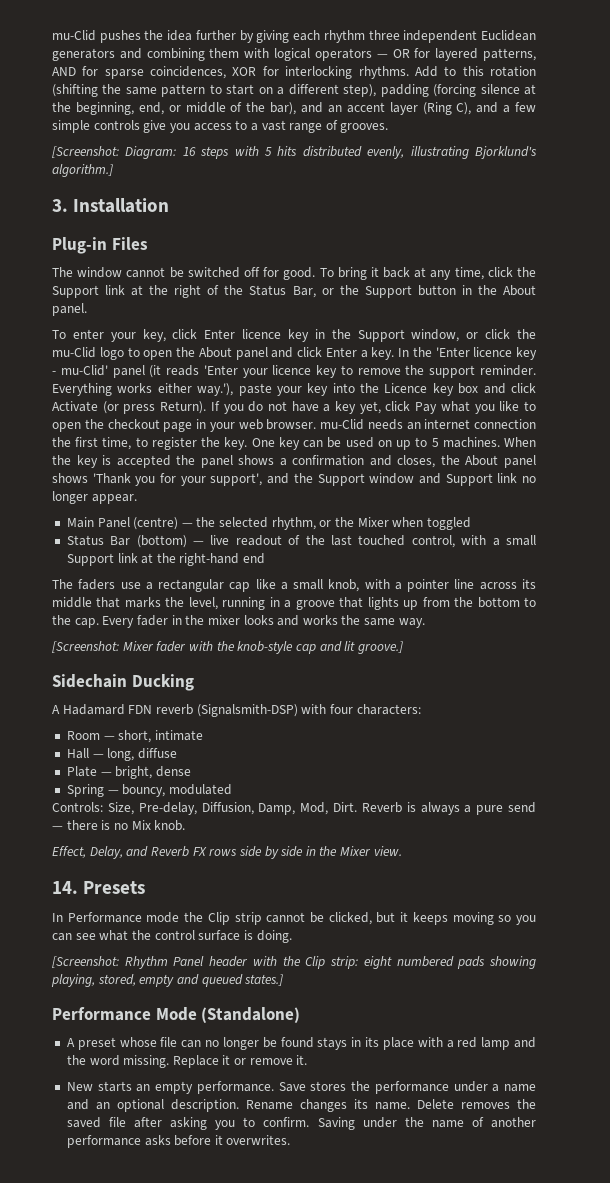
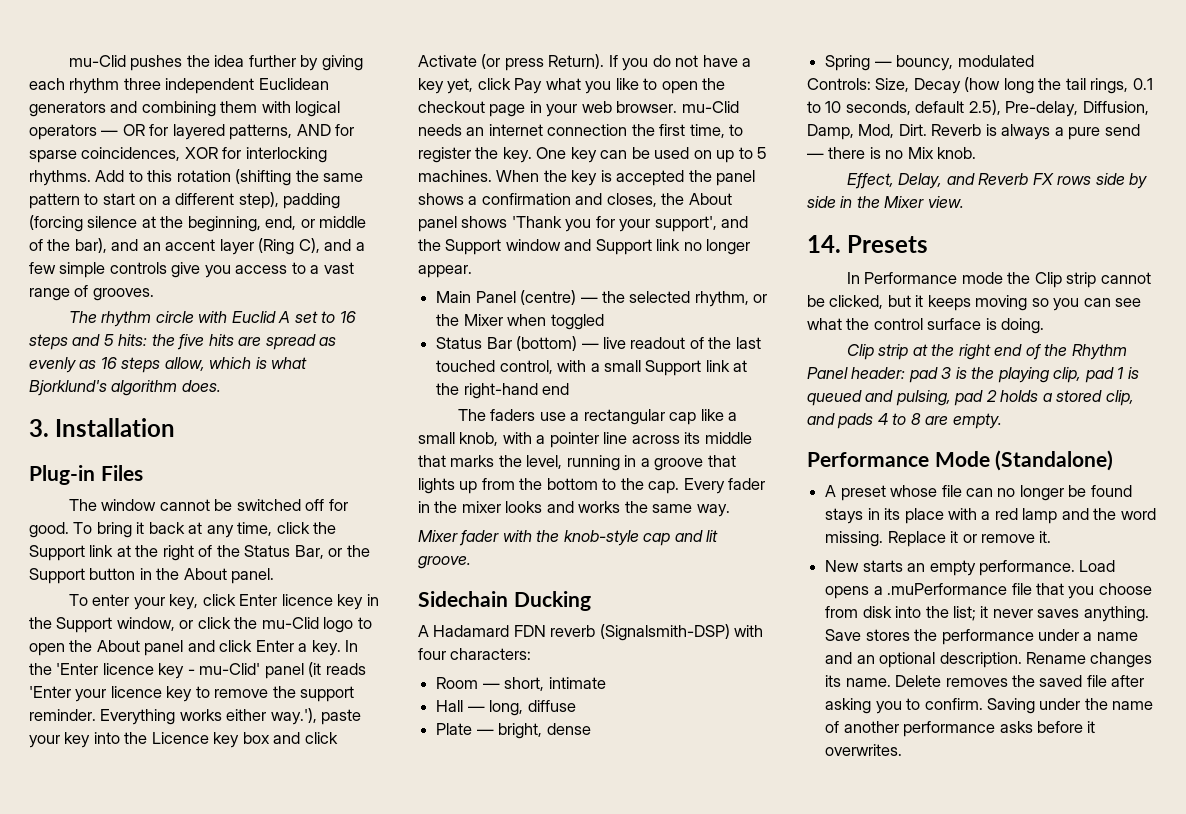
- [Screenshot: Diagram: 16 steps with 5 hits distributed evenly, illustrating Bjorklund's algorithm.]
+ The rhythm circle with Euclid A set to 16 steps and 5 hits: the five hits are spread as evenly as 16 steps allow, which is what Bjorklund's algorithm does.
- [Screenshot: Mixer fader with the knob-style cap and lit groove.]
+ Mixer fader with the knob-style cap and lit groove.
- Controls: Size, Pre-delay, Diffusion, Damp, Mod, Dirt.
+ Controls: Size, Decay (how long the tail rings, 0.1 to 10 seconds, default 2.5), Pre-delay, Diffusion, Damp, Mod, Dirt.
- [Screenshot: Rhythm Panel header with the Clip strip: eight numbered pads showing playing, stored, empty and queued states.]
+ Clip strip at the right end of the Rhythm Panel header: pad 3 is the playing clip, pad 1 is queued and pulsing, pad 2 holds a stored clip, and pads 4 to 8 are empty.
+ Load opens a .muPerformance file that you choose from disk into the list; it never saves anything.

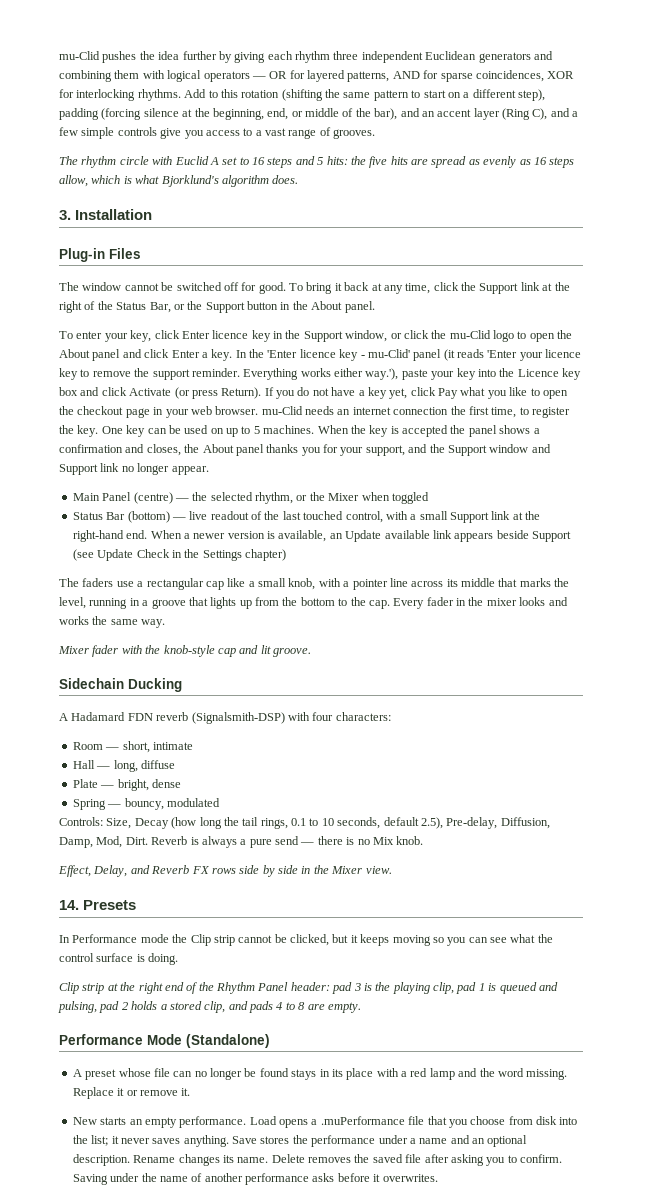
- When the key is accepted the panel shows a confirmation and closes, the About panel shows 'Thank you for your support', and the Support window and Support link no longer appear.
+ When the key is accepted the panel shows a confirmation and closes, the About panel thanks you for your support, and the Support window and Support link no longer appear.
- Status Bar (bottom) — live readout of the last touched control, with a small Support link at the right-hand end
+ Status Bar (bottom) — live readout of the last touched control, with a small Support link at the right-hand end. When a newer version is available, an Update available link appears beside Support (see Update Check in the Settings chapter)

